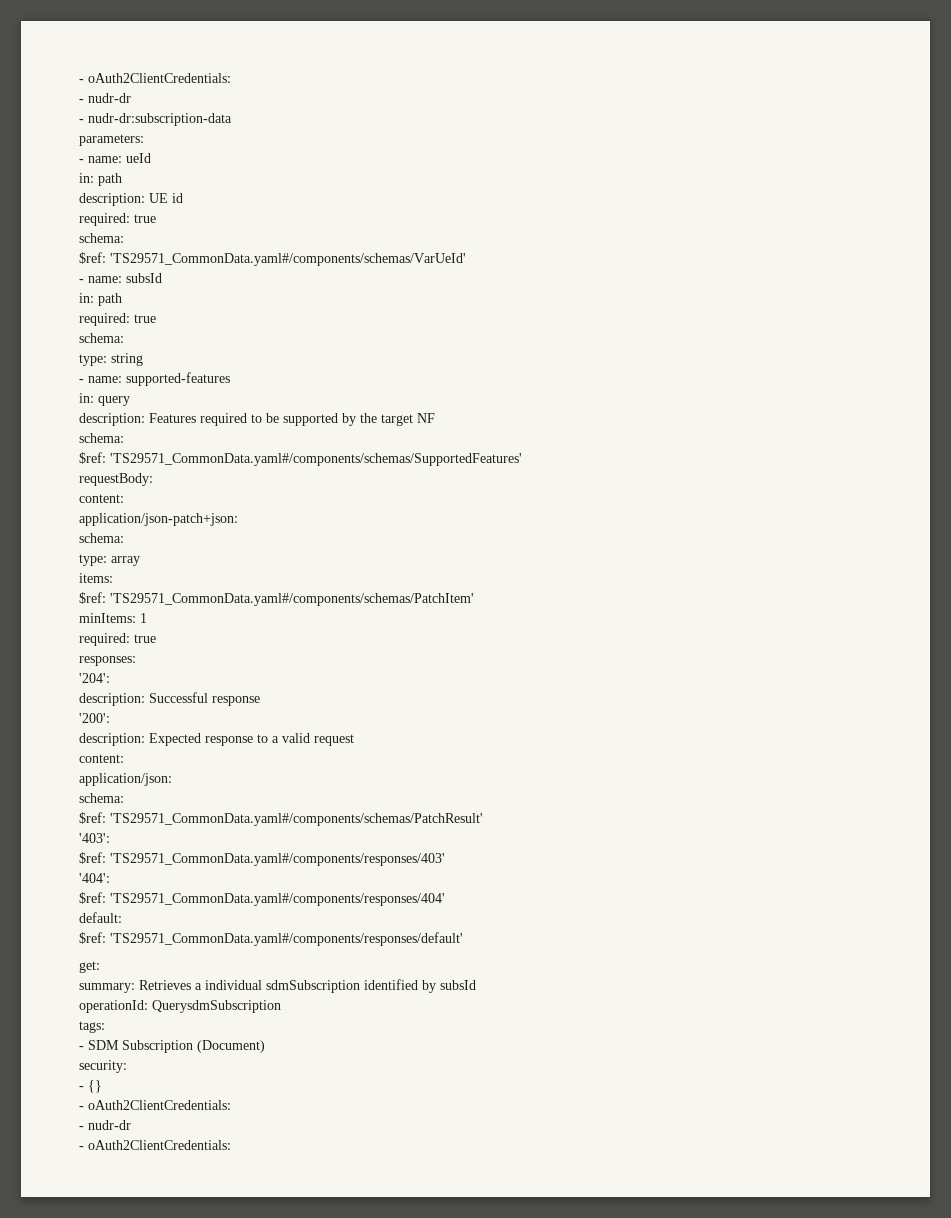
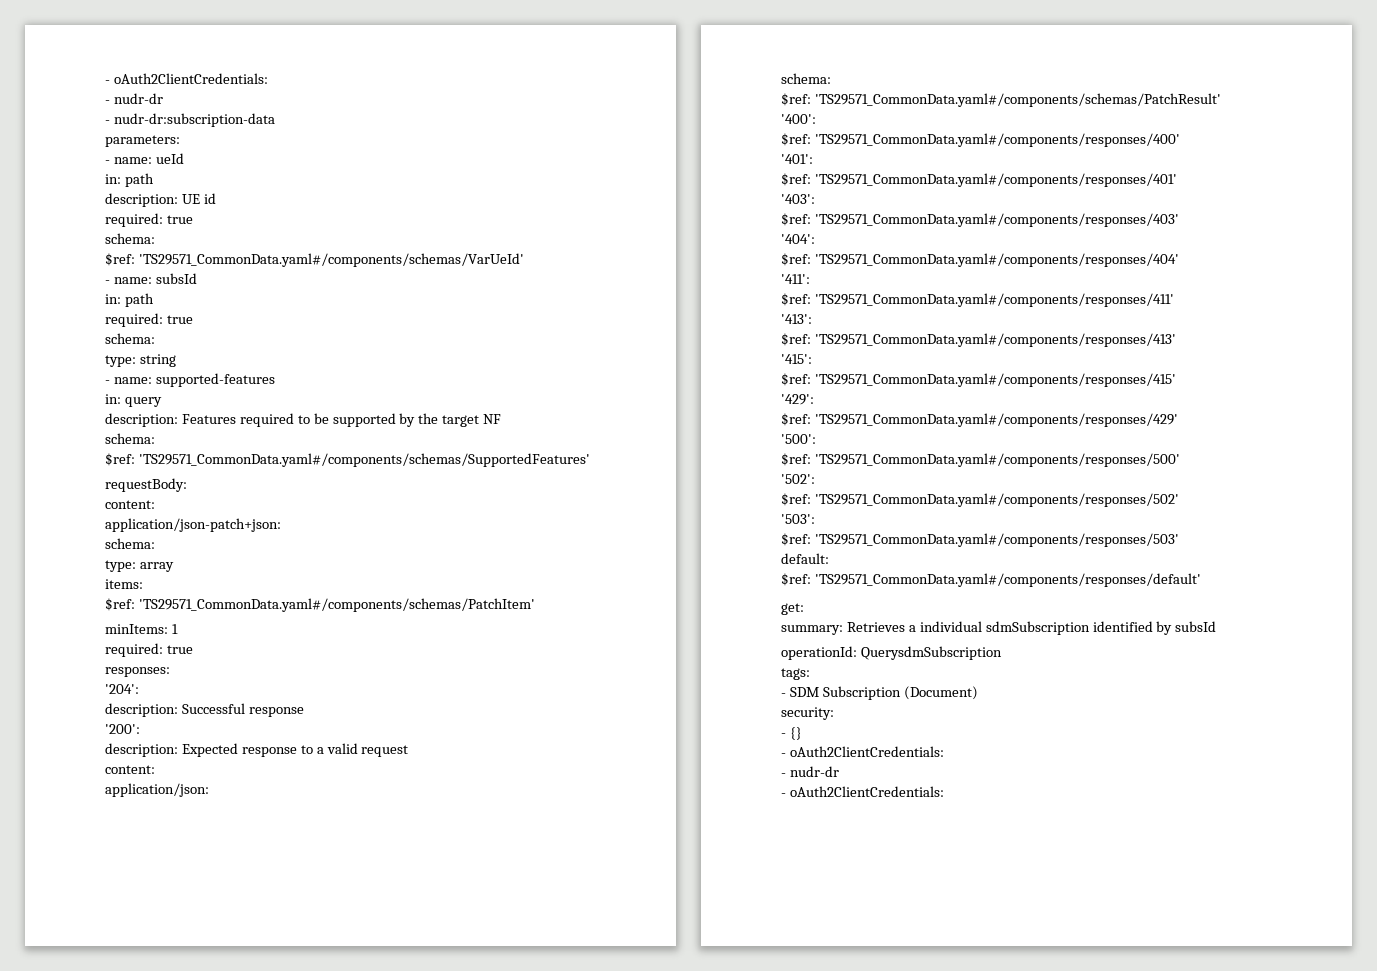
+ '400':
+ $ref: 'TS29571_CommonData.yaml#/components/responses/400'
+ '401':
+ $ref: 'TS29571_CommonData.yaml#/components/responses/401'
+ '411':
+ $ref: 'TS29571_CommonData.yaml#/components/responses/411'
+ '413':
+ $ref: 'TS29571_CommonData.yaml#/components/responses/413'
+ '415':
+ $ref: 'TS29571_CommonData.yaml#/components/responses/415'
+ '429':
+ $ref: 'TS29571_CommonData.yaml#/components/responses/429'
+ '500':
+ $ref: 'TS29571_CommonData.yaml#/components/responses/500'
+ '502':
+ $ref: 'TS29571_CommonData.yaml#/components/responses/502'
+ '503':
+ $ref: 'TS29571_CommonData.yaml#/components/responses/503'

